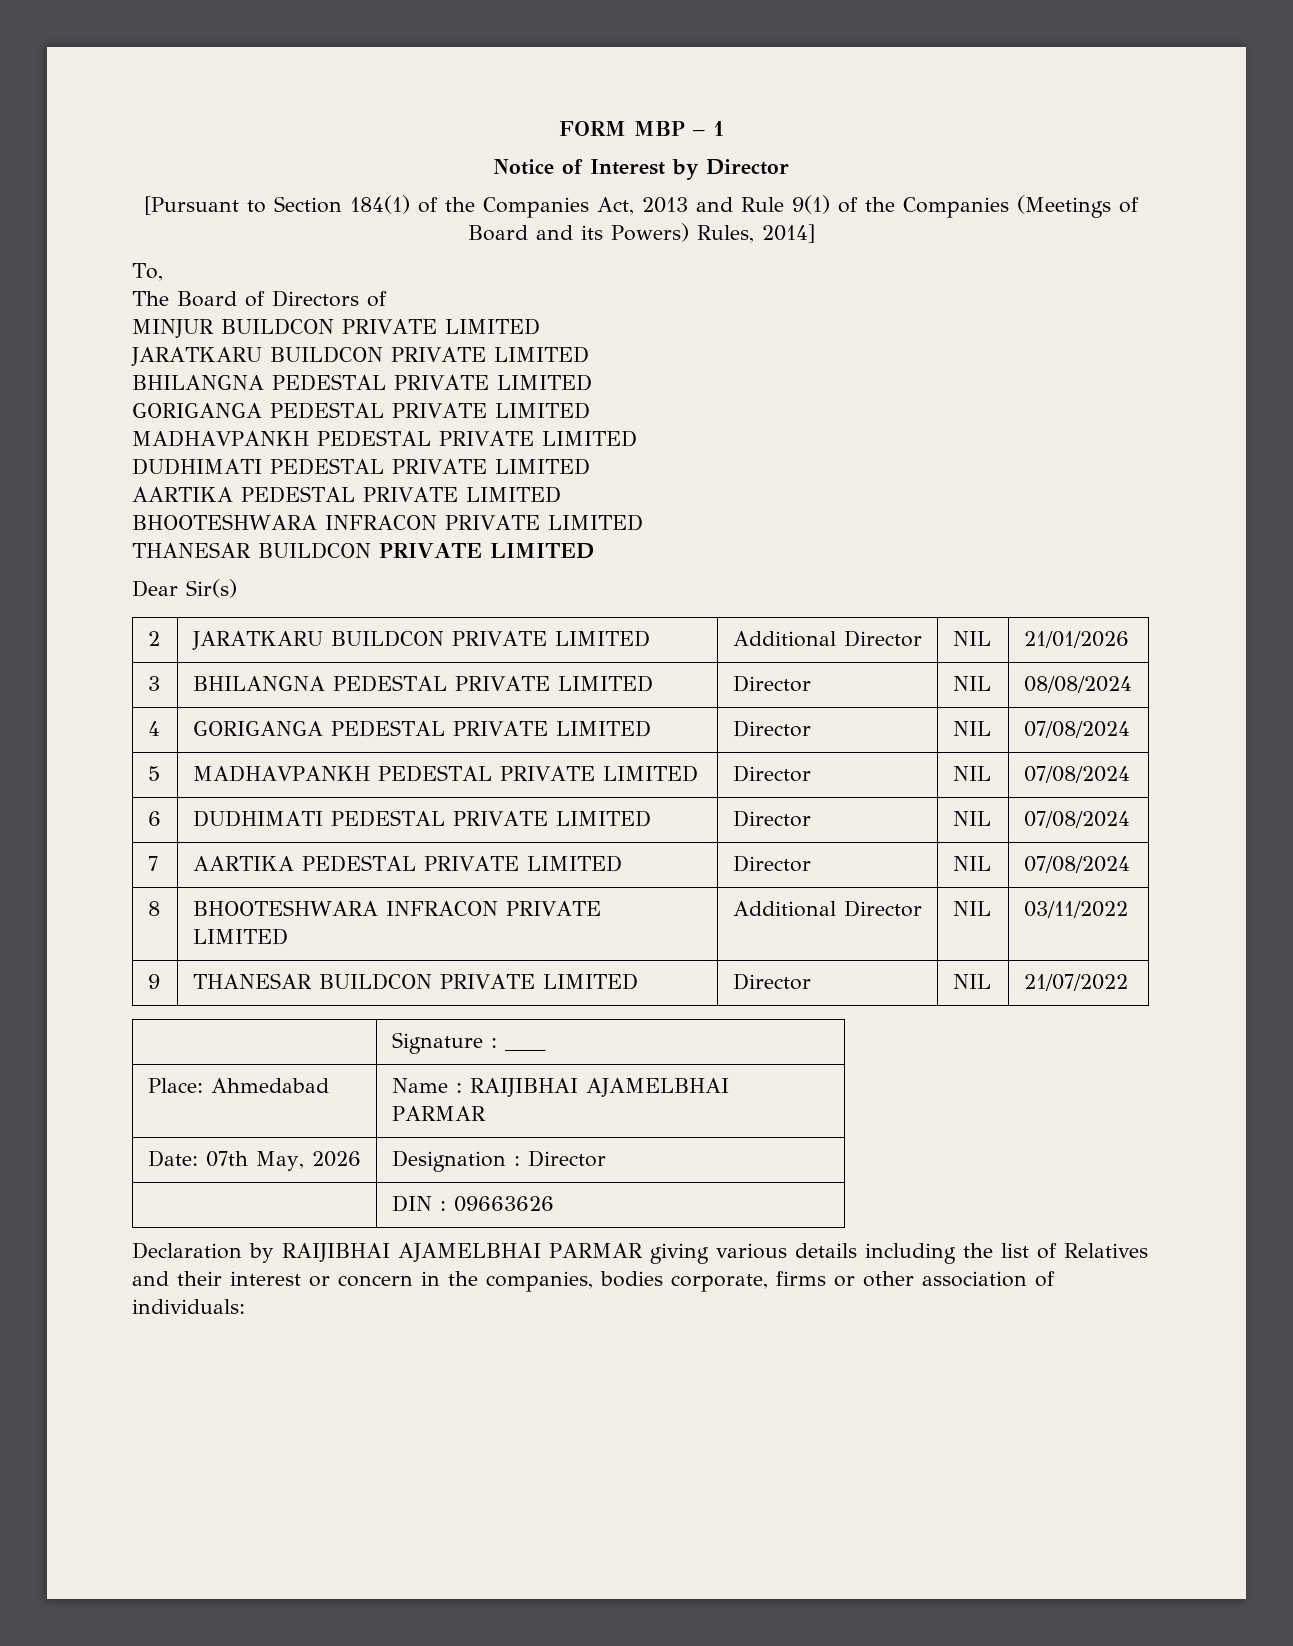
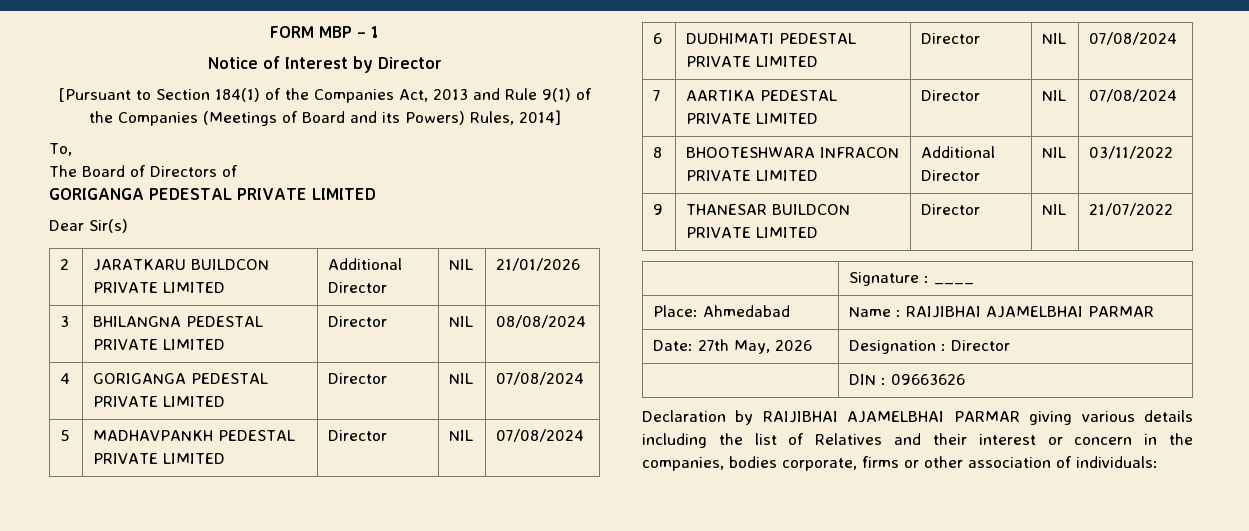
  The Board of Directors of
- MINJUR BUILDCON PRIVATE LIMITED
- JARATKARU BUILDCON PRIVATE LIMITED
- BHILANGNA PEDESTAL PRIVATE LIMITED
  GORIGANGA PEDESTAL PRIVATE LIMITED
- MADHAVPANKH PEDESTAL PRIVATE LIMITED
- DUDHIMATI PEDESTAL PRIVATE LIMITED
- AARTIKA PEDESTAL PRIVATE LIMITED
- BHOOTESHWARA INFRACON PRIVATE LIMITED
- THANESAR BUILDCON PRIVATE LIMITED
- Date: 07th May, 2026 | Designation : Director
+ Date: 27th May, 2026 | Designation : Director

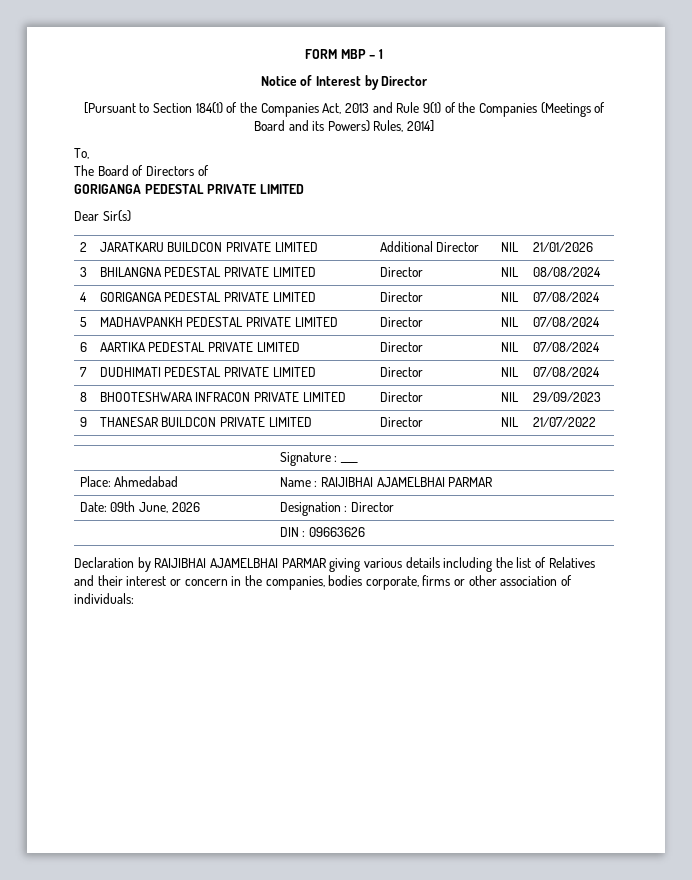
- 6 | DUDHIMATI PEDESTAL PRIVATE LIMITED | Director | NIL | 07/08/2024
+ 6 | AARTIKA PEDESTAL PRIVATE LIMITED | Director | NIL | 07/08/2024
- 7 | AARTIKA PEDESTAL PRIVATE LIMITED | Director | NIL | 07/08/2024
+ 7 | DUDHIMATI PEDESTAL PRIVATE LIMITED | Director | NIL | 07/08/2024
- 8 | BHOOTESHWARA INFRACON PRIVATE LIMITED | Additional Director | NIL | 03/11/2022
+ 8 | BHOOTESHWARA INFRACON PRIVATE LIMITED | Director | NIL | 29/09/2023
- Date: 27th May, 2026 | Designation : Director
+ Date: 09th June, 2026 | Designation : Director

